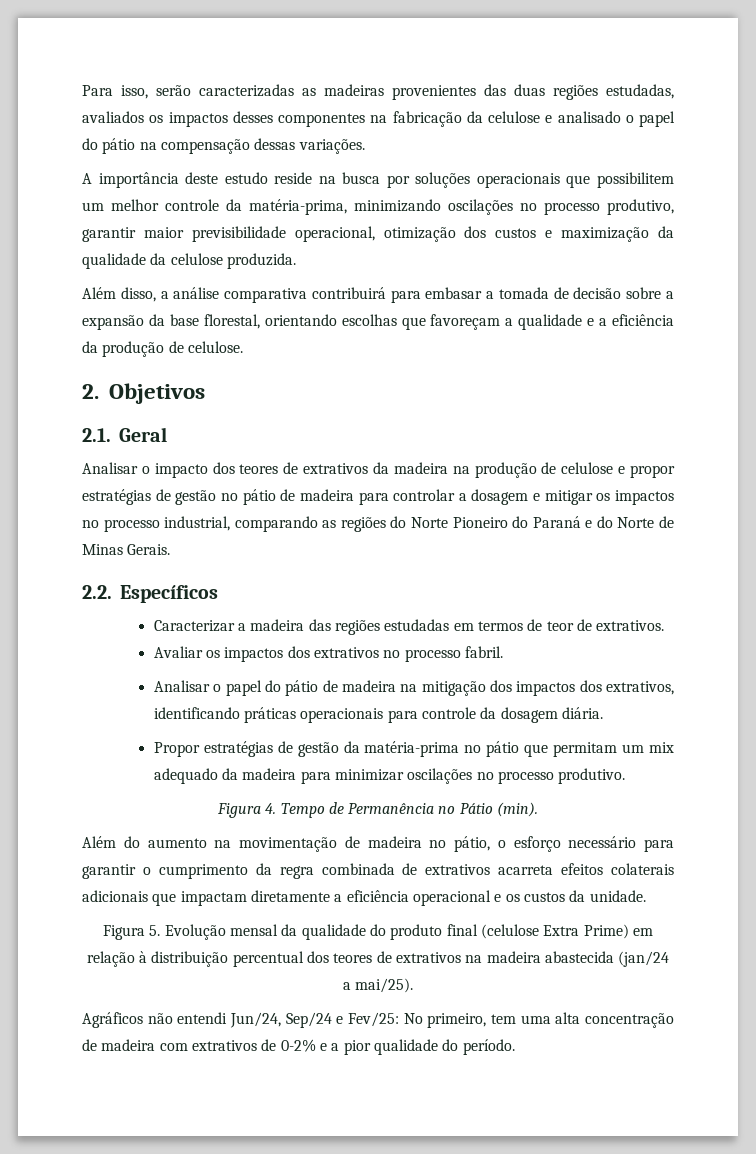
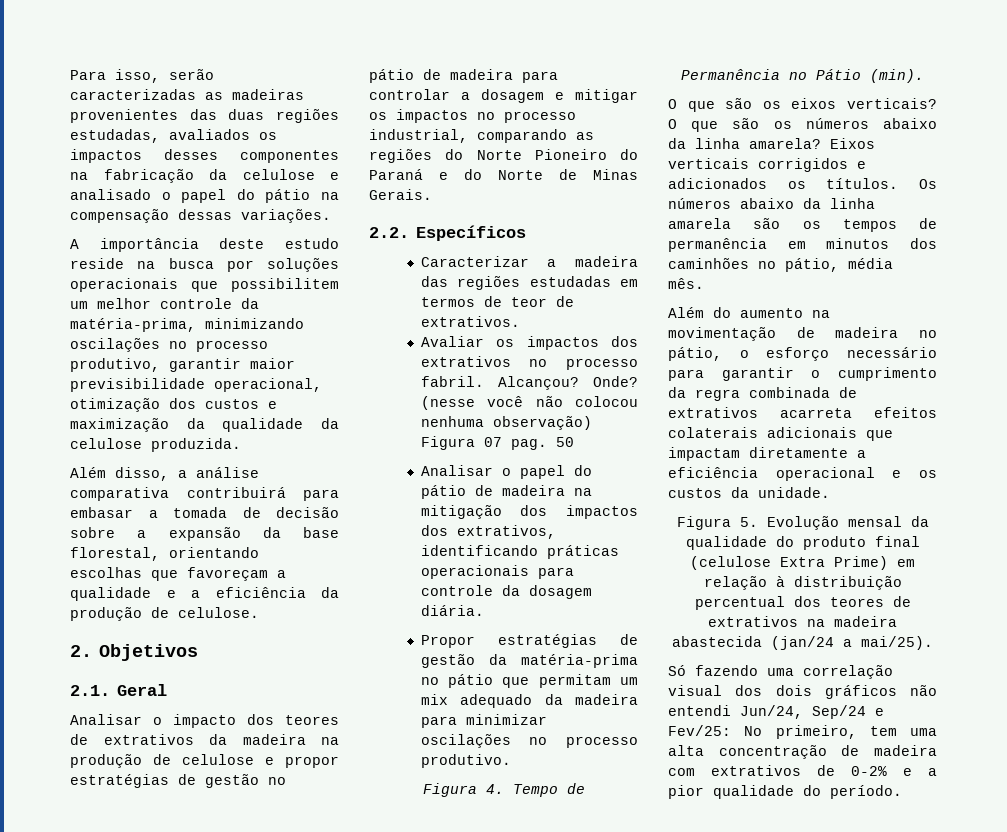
+ Alcançou? Onde? (nesse você não colocou nenhuma observação) Figura 07 pag. 50
+ O que são os eixos verticais? O que são os números abaixo da linha amarela? Eixos verticais corrigidos e adicionados os títulos. Os números abaixo da linha amarela são os tempos de permanência em minutos dos caminhões no pátio, média mês.
- Agráficos não entendi Jun/24, Sep/24 e Fev/25: No primeiro, tem uma alta concentração de madeira com extrativos de 0-2% e a pior qualidade do período.
+ Só fazendo uma correlação visual dos dois gráficos não entendi Jun/24, Sep/24 e Fev/25: No primeiro, tem uma alta concentração de madeira com extrativos de 0-2% e a pior qualidade do período.

